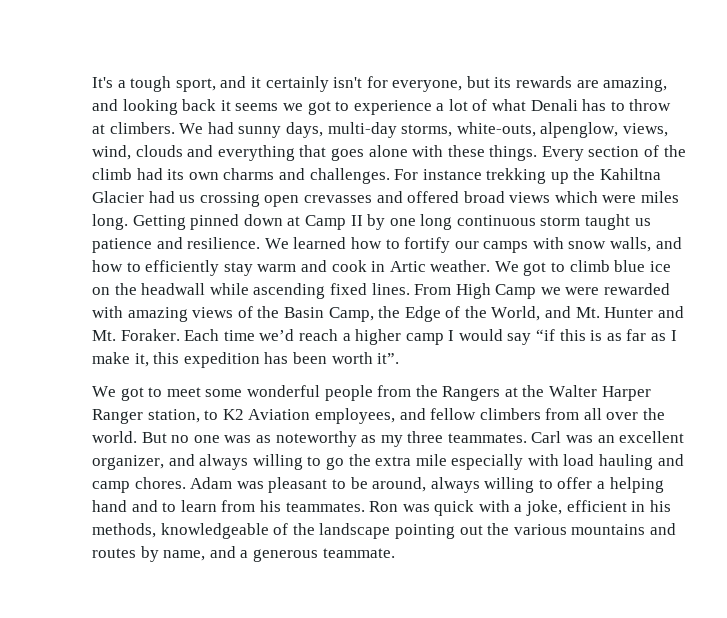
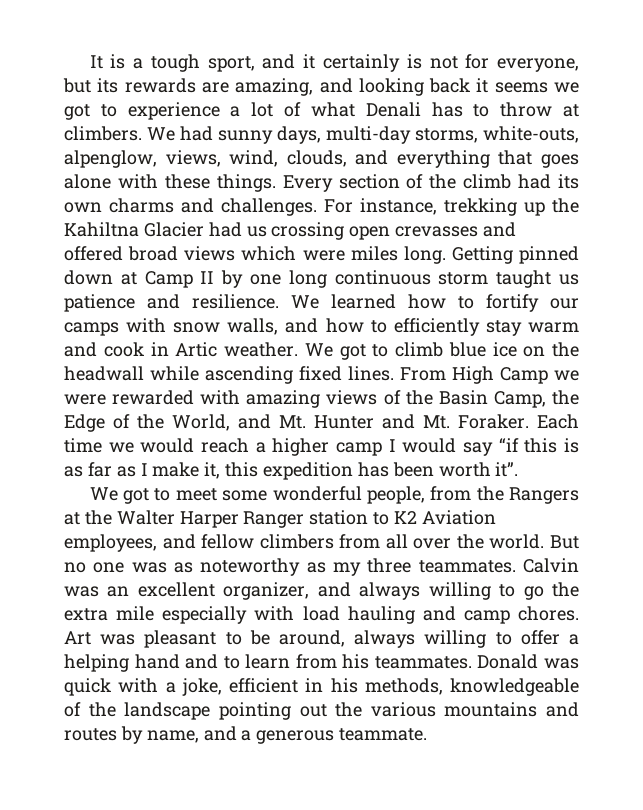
- It's a tough sport, and it certainly isn't for everyone, but its rewards are amazing, and looking back it seems we got to experience a lot of what Denali has to throw at climbers.
+ It is a tough sport, and it certainly is not for everyone, but its rewards are amazing, and looking back it seems we got to experience a lot of what Denali has to throw at climbers.
- We had sunny days, multi-day storms, white-outs, alpenglow, views, wind, clouds and everything that goes alone with these things.
+ We had sunny days, multi-day storms, white-outs, alpenglow, views, wind, clouds, and everything that goes alone with these things.
- For instance trekking up the Kahiltna Glacier had us crossing open crevasses and offered broad views which were miles long.
+ For instance, trekking up the Kahiltna Glacier had us crossing open crevasses and offered broad views which were miles long.
- Each time we’d reach a higher camp I would say “if this is as far as I make it, this expedition has been worth it”.
+ Each time we would reach a higher camp I would say “if this is as far as I make it, this expedition has been worth it”.
- We got to meet some wonderful people from the Rangers at the Walter Harper Ranger station, to K2 Aviation employees, and fellow climbers from all over the world.
+ We got to meet some wonderful people, from the Rangers at the Walter Harper Ranger station to K2 Aviation employees, and fellow climbers from all over the world.
- Carl was an excellent organizer, and always willing to go the extra mile especially with load hauling and camp chores.
+ Calvin was an excellent organizer, and always willing to go the extra mile especially with load hauling and camp chores.
- Adam was pleasant to be around, always willing to offer a helping hand and to learn from his teammates.
+ Art was pleasant to be around, always willing to offer a helping hand and to learn from his teammates.
- Ron was quick with a joke, efficient in his methods, knowledgeable of the landscape pointing out the various mountains and routes by name, and a generous teammate.
+ Donald was quick with a joke, efficient in his methods, knowledgeable of the landscape pointing out the various mountains and routes by name, and a generous teammate.

